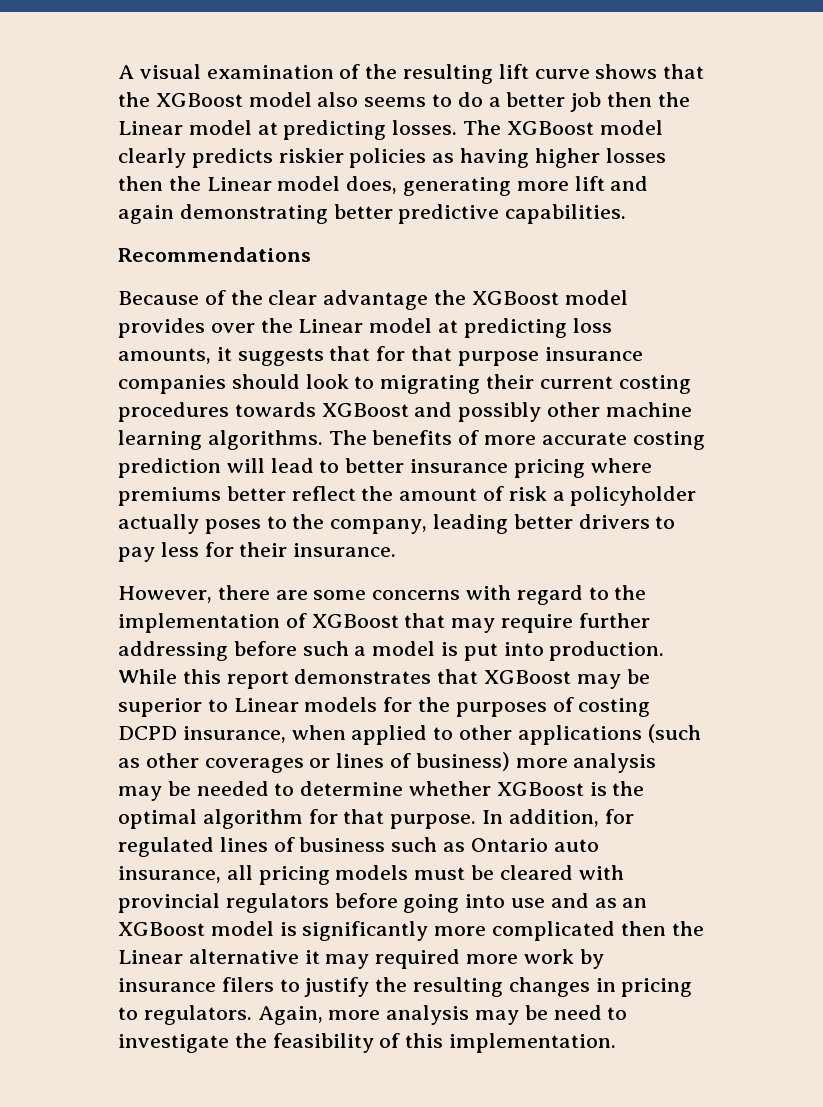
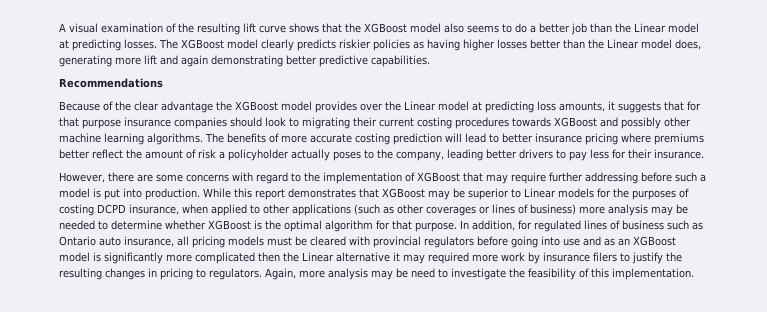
- A visual examination of the resulting lift curve shows that the XGBoost model also seems to do a better job then the Linear model at predicting losses.
+ A visual examination of the resulting lift curve shows that the XGBoost model also seems to do a better job than the Linear model at predicting losses.
- The XGBoost model clearly predicts riskier policies as having higher losses then the Linear model does, generating more lift and again demonstrating better predictive capabilities.
+ The XGBoost model clearly predicts riskier policies as having higher losses better than the Linear model does, generating more lift and again demonstrating better predictive capabilities.

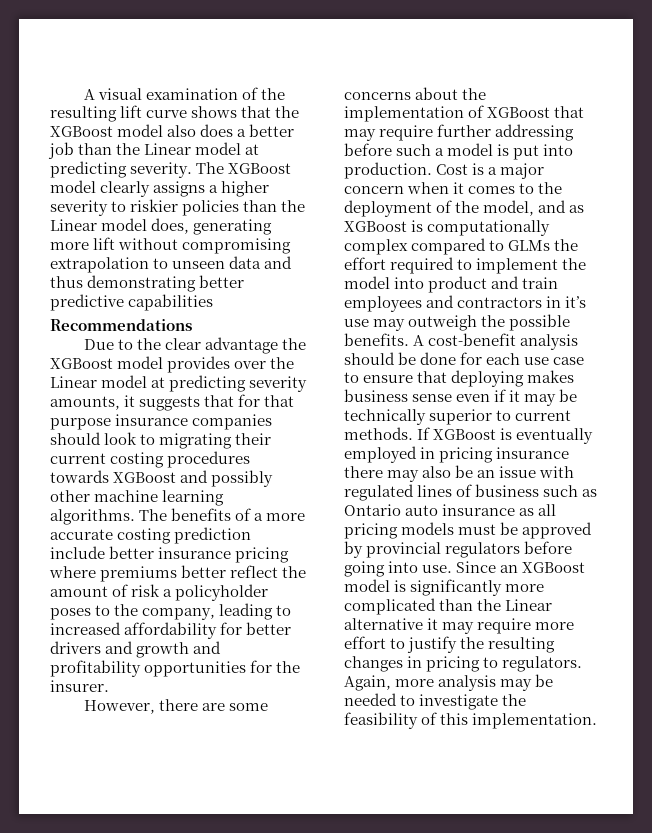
- A visual examination of the resulting lift curve shows that the XGBoost model also seems to do a better job than the Linear model at predicting losses.
+ A visual examination of the resulting lift curve shows that the XGBoost model also does a better job than the Linear model at predicting severity.
- The XGBoost model clearly predicts riskier policies as having higher losses better than the Linear model does, generating more lift and again demonstrating better predictive capabilities.
+ The XGBoost model clearly assigns a higher severity to riskier policies than the Linear model does, generating more lift without compromising extrapolation to unseen data and thus demonstrating better predictive capabilities
- Because of the clear advantage the XGBoost model provides over the Linear model at predicting loss amounts, it suggests that for that purpose insurance companies should look to migrating their current costing procedures towards XGBoost and possibly other machine learning algorithms.
+ Due to the clear advantage the XGBoost model provides over the Linear model at predicting severity amounts, it suggests that for that purpose insurance companies should look to migrating their current costing procedures towards XGBoost and possibly other machine learning algorithms.
- The benefits of more accurate costing prediction will lead to better insurance pricing where premiums better reflect the amount of risk a policyholder actually poses to the company, leading better drivers to pay less for their insurance.
+ The benefits of a more accurate costing prediction include better insurance pricing where premiums better reflect the amount of risk a policyholder poses to the company, leading to increased affordability for better drivers and growth and profitability opportunities for the insurer.
- However, there are some concerns with regard to the implementation of XGBoost that may require further addressing before such a model is put into production.
+ However, there are some concerns about the implementation of XGBoost that may require further addressing before such a model is put into production.
- While this report demonstrates that XGBoost may be superior to Linear models for the purposes of costing DCPD insurance, when applied to other applications (such as other coverages or lines of business) more analysis may be needed to determine whether XGBoost is the optimal algorithm for that purpose. In addition, for regulated lines of business such as Ontario auto insurance, all pricing models must be cleared with provincial regulators before going into use and as an XGBoost model is significantly more complicated then the Linear alternative it may required more work by insurance filers to justify the resulting changes in pricing to regulators.
+ Cost is a major concern when it comes to the deployment of the model, and as XGBoost is computationally complex compared to GLMs the effort required to implement the model into product and train employees and contractors in it’s use may outweigh the possible benefits. A cost-benefit analysis should be done for each use case to ensure that deploying makes business sense even if it may be technically superior to current methods. If XGBoost is eventually employed in pricing insurance there may also be an issue with regulated lines of business such as Ontario auto insurance as all pricing models must be approved by provincial regulators before going into use. Since an XGBoost model is significantly more complicated than the Linear alternative it may require more effort to justify the resulting changes in pricing to regulators.
- Again, more analysis may be need to investigate the feasibility of this implementation.
+ Again, more analysis may be needed to investigate the feasibility of this implementation.

